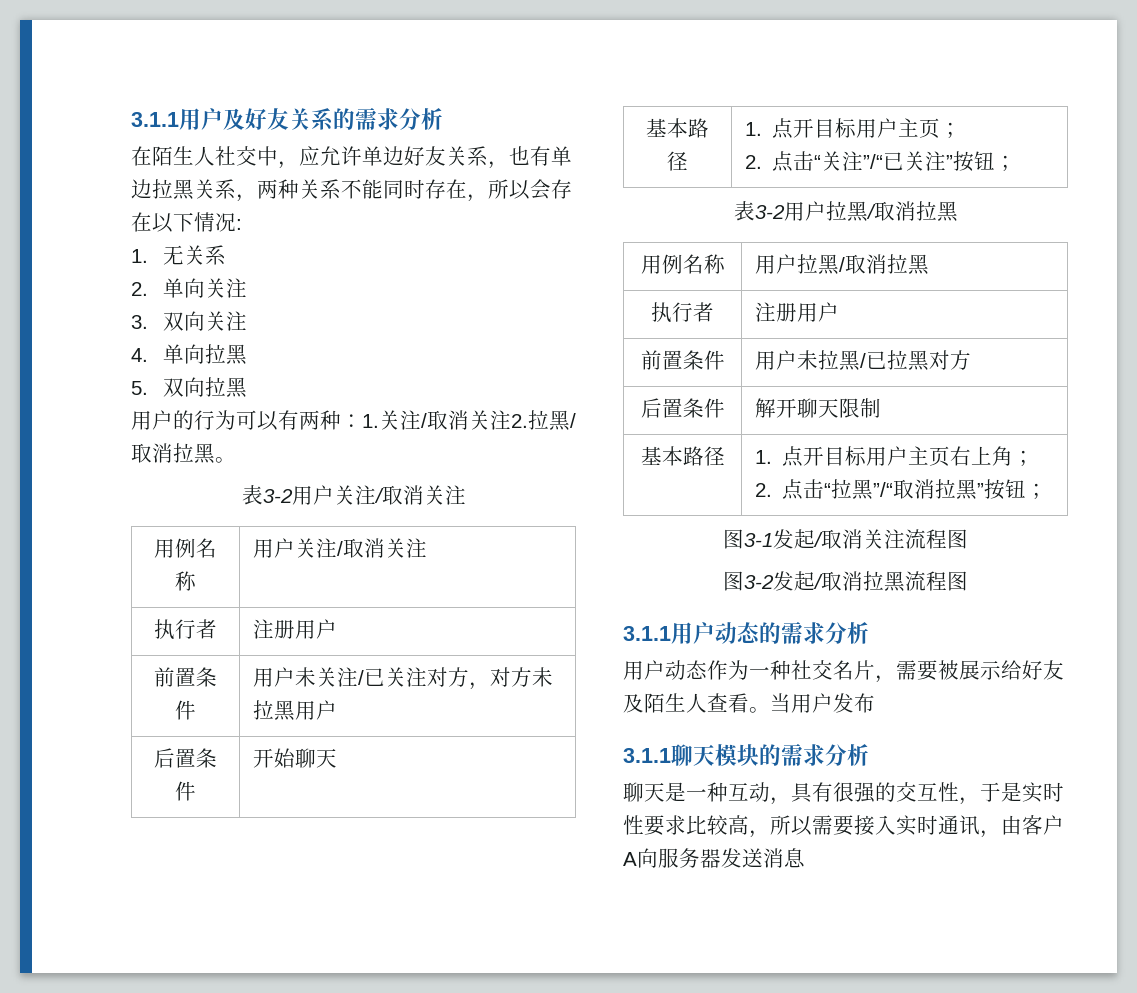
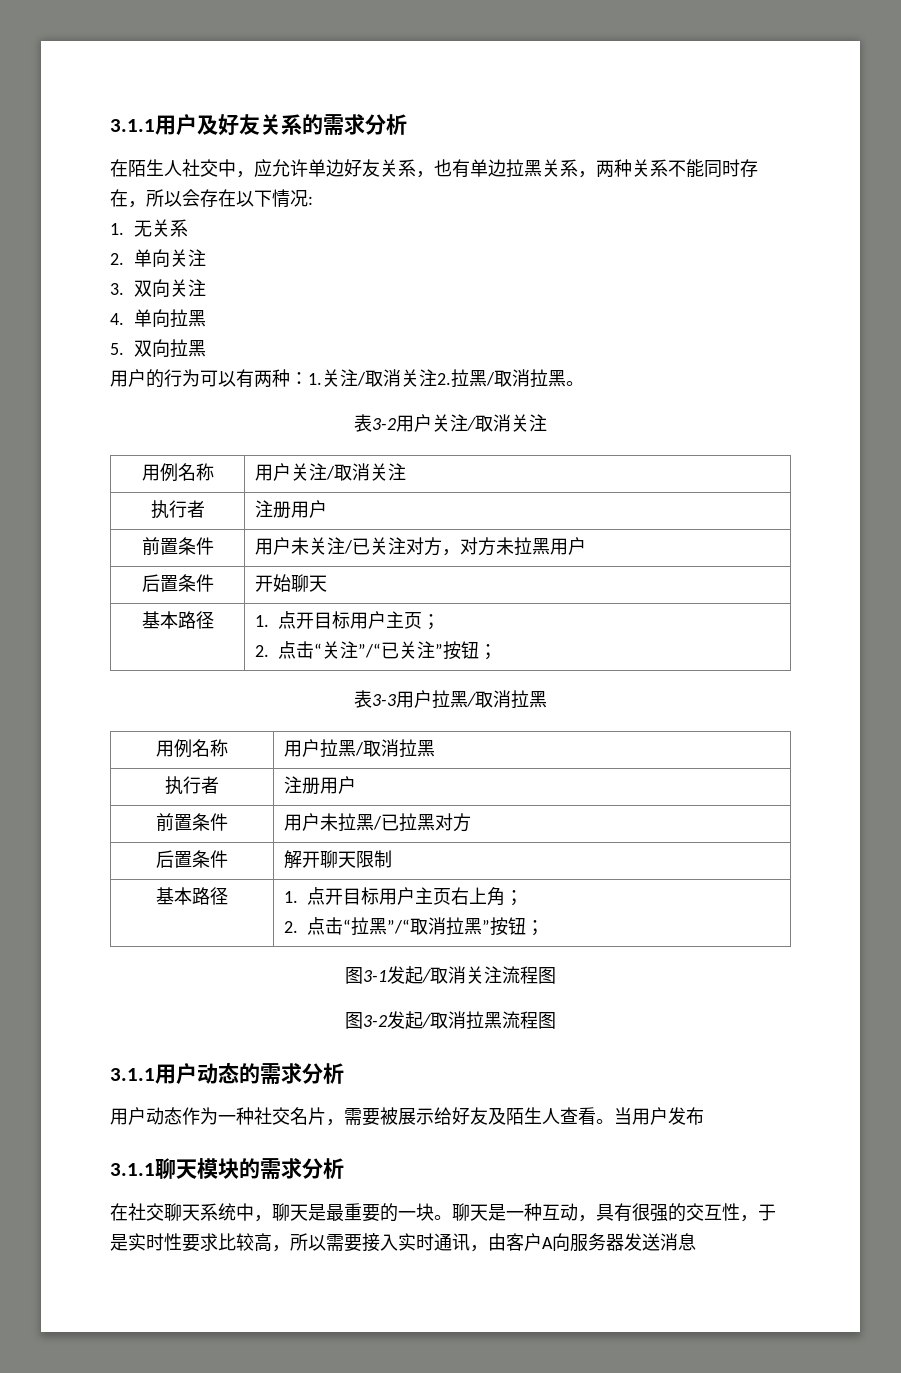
- 表3-2用户拉黑/取消拉黑
+ 表3-3用户拉黑/取消拉黑
+ 在社交聊天系统中，聊天是最重要的一块。

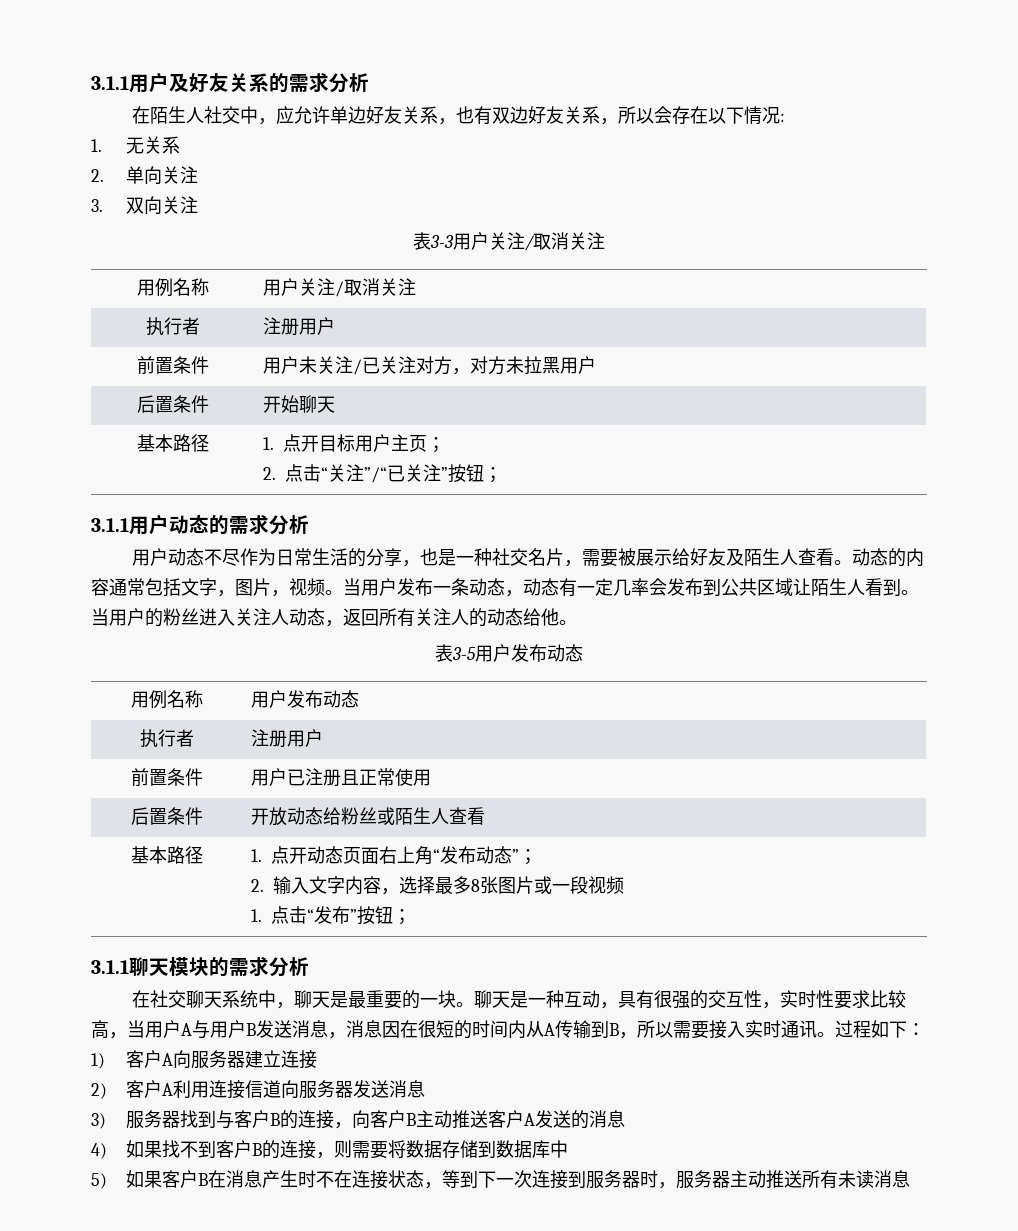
- 在陌生人社交中，应允许单边好友关系，也有单边拉黑关系，两种关系不能同时存在，所以会存在以下情况:
+ 在陌生人社交中，应允许单边好友关系，也有双边好友关系，所以会存在以下情况:
- 4.单向拉黑
- 5.双向拉黑
- 用户的行为可以有两种：1.关注/取消关注2.拉黑/取消拉黑。
- 表3-2用户关注/取消关注
+ 表3-3用户关注/取消关注
- 表3-3用户拉黑/取消拉黑
- 用例名称 | 用户拉黑/取消拉黑
- 执行者 | 注册用户
- 前置条件 | 用户未拉黑/已拉黑对方
- 后置条件 | 解开聊天限制
- 基本路径 | 1.点开目标用户主页右上角；
- 2.点击“拉黑”/“取消拉黑”按钮；
- 图3-1发起/取消关注流程图
- 图3-2发起/取消拉黑流程图
- 用户动态作为一种社交名片，需要被展示给好友及陌生人查看。
+ 用户动态不尽作为日常生活的分享，也是一种社交名片，需要被展示给好友及陌生人查看。
- 当用户发布
+ 动态的内容通常包括文字，图片，视频。当用户发布一条动态，动态有一定几率会发布到公共区域让陌生人看到。当用户的粉丝进入关注人动态，返回所有关注人的动态给他。
+ 表3-5用户发布动态
+ 用例名称 | 用户发布动态
+ 执行者 | 注册用户
+ 前置条件 | 用户已注册且正常使用
+ 后置条件 | 开放动态给粉丝或陌生人查看
+ 基本路径 | 1.点开动态页面右上角“发布动态”；
+ 2.输入文字内容，选择最多8张图片或一段视频
+ 1.点击“发布”按钮；
- 聊天是一种互动，具有很强的交互性，于是实时性要求比较高，所以需要接入实时通讯，由客户A向服务器发送消息
+ 聊天是一种互动，具有很强的交互性，实时性要求比较高，当用户A与用户B发送消息，消息因在很短的时间内从A传输到B，所以需要接入实时通讯。过程如下：
+ 1)客户A向服务器建立连接
+ 2)客户A利用连接信道向服务器发送消息
+ 3)服务器找到与客户B的连接，向客户B主动推送客户A发送的消息
+ 4)如果找不到客户B的连接，则需要将数据存储到数据库中
+ 5)如果客户B在消息产生时不在连接状态，等到下一次连接到服务器时，服务器主动推送所有未读消息

